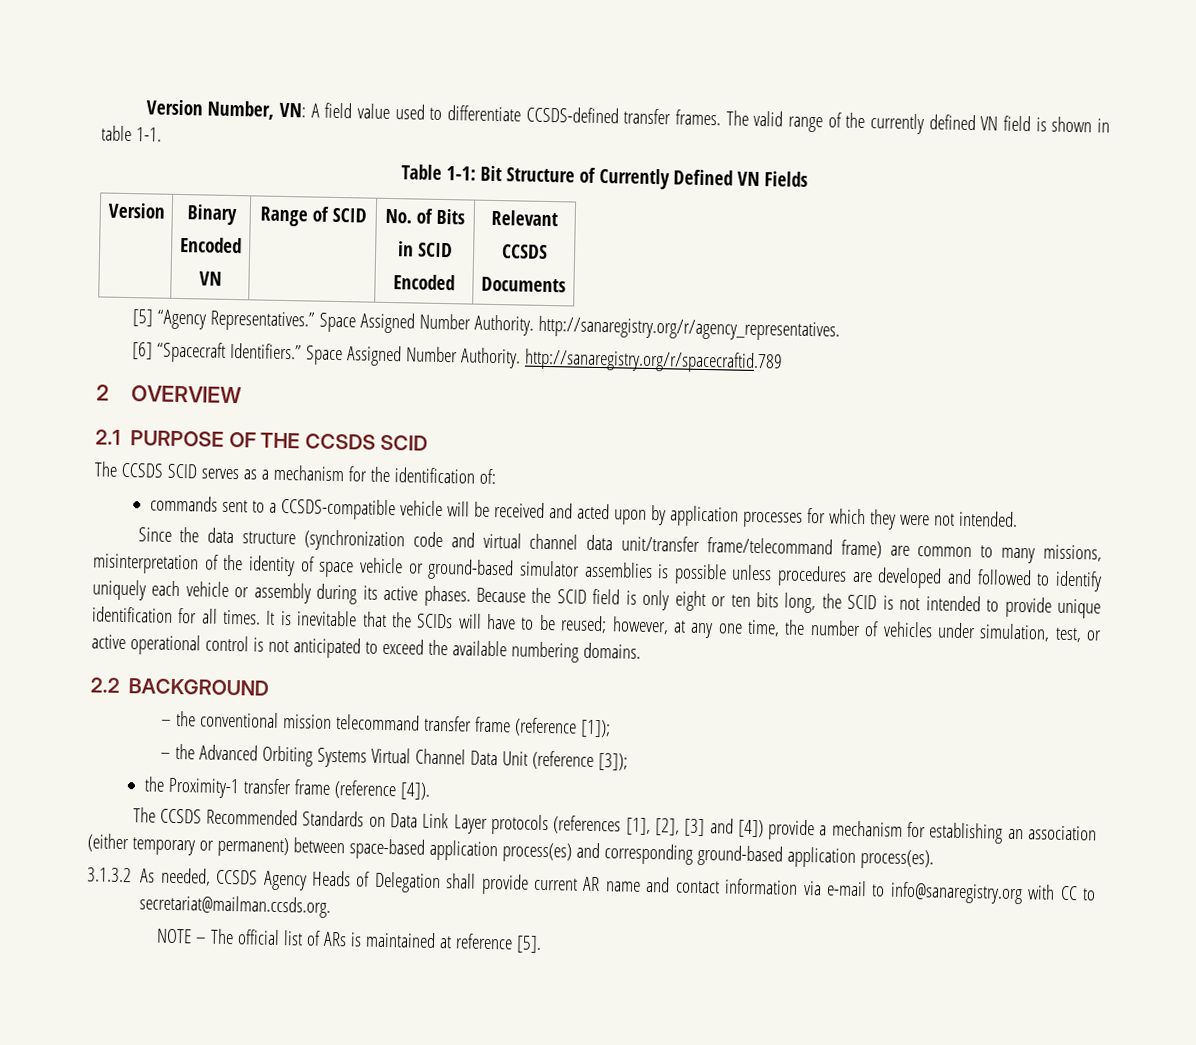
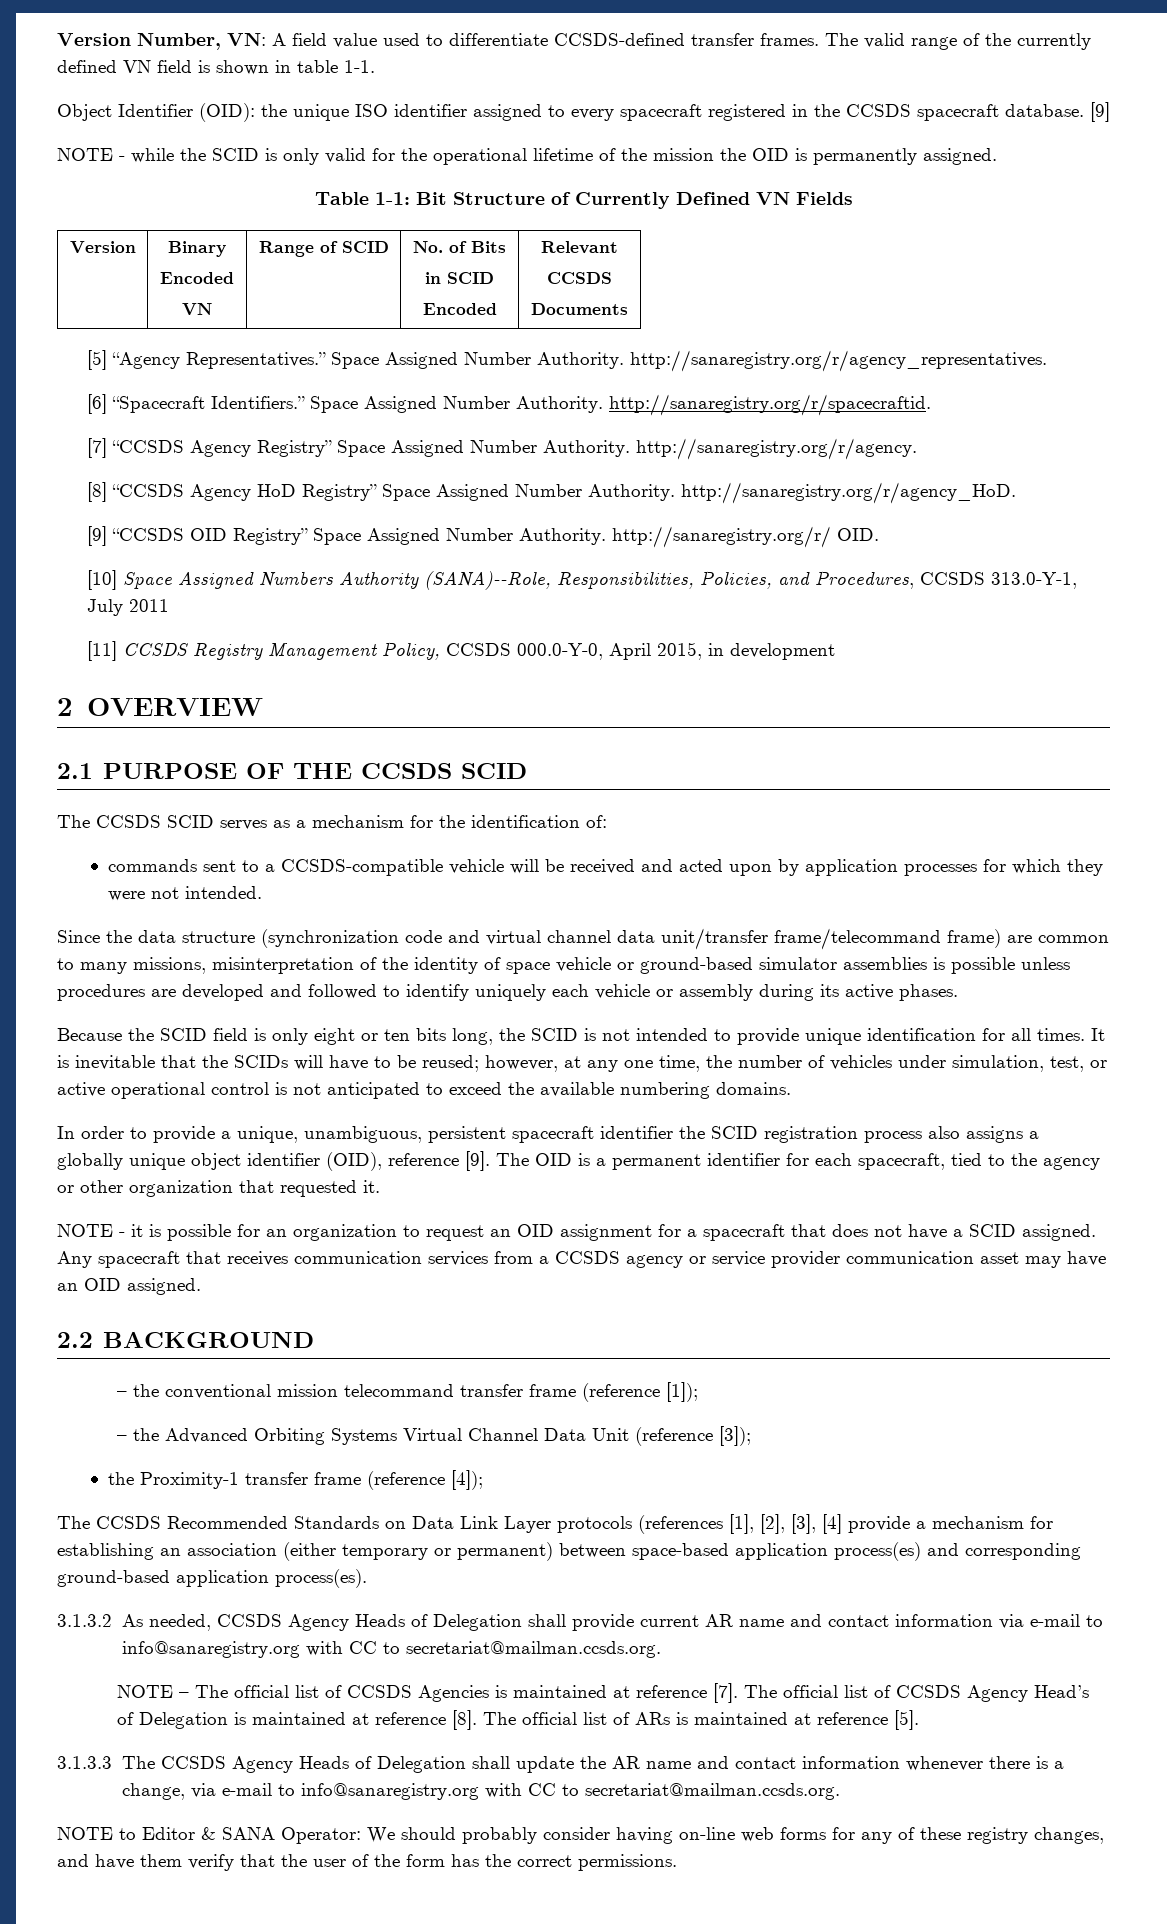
+ Object Identifier (OID): the unique ISO identifier assigned to every spacecraft registered in the CCSDS spacecraft database. [9]
+ NOTE - while the SCID is only valid for the operational lifetime of the mission the OID is permanently assigned.
- Space Assigned Number Authority. http://sanaregistry.org/r/spacecraftid.789
+ Space Assigned Number Authority. http://sanaregistry.org/r/spacecraftid.
+ [7] “CCSDS Agency Registry” Space Assigned Number Authority. http://sanaregistry.org/r/agency.
+ [8] “CCSDS Agency HoD Registry” Space Assigned Number Authority. http://sanaregistry.org/r/agency_HoD.
+ [9] “CCSDS OID Registry” Space Assigned Number Authority. http://sanaregistry.org/r/ OID.
+ [10] Space Assigned Numbers Authority (SANA)--Role, Responsibilities, Policies, and Procedures, CCSDS 313.0-Y-1, July 2011
+ [11] CCSDS Registry Management Policy, CCSDS 000.0-Y-0, April 2015, in development
- Since the data structure (synchronization code and virtual channel data unit/transfer frame/telecommand frame) are common to many missions, misinterpretation of the identity of space vehicle or ground-based simulator assemblies is possible unless procedures are developed and followed to identify uniquely each vehicle or assembly during its active phases. Because the SCID field is only eight or ten bits long, the SCID is not intended to provide unique identification for all times.
+ Since the data structure (synchronization code and virtual channel data unit/transfer frame/telecommand frame) are common to many missions, misinterpretation of the identity of space vehicle or ground-based simulator assemblies is possible unless procedures are developed and followed to identify uniquely each vehicle or assembly during its active phases.
+ Because the SCID field is only eight or ten bits long, the SCID is not intended to provide unique identification for all times.
+ In order to provide a unique, unambiguous, persistent spacecraft identifier the SCID registration process also assigns a globally unique object identifier (OID), reference [9]. The OID is a permanent identifier for each spacecraft, tied to the agency or other organization that requested it.
+ NOTE - it is possible for an organization to request an OID assignment for a spacecraft that does not have a SCID assigned. Any spacecraft that receives communication services from a CCSDS agency or service provider communication asset may have an OID assigned.
- the Proximity-1 transfer frame (reference [4]).
+ the Proximity-1 transfer frame (reference [4]);
- The CCSDS Recommended Standards on Data Link Layer protocols (references [1], [2], [3] and [4]) provide a mechanism for establishing an association (either temporary or permanent) between space-based application process(es) and corresponding ground-based application process(es).
+ The CCSDS Recommended Standards on Data Link Layer protocols (references [1], [2], [3], [4] provide a mechanism for establishing an association (either temporary or permanent) between space-based application process(es) and corresponding ground-based application process(es).
- NOTE – The official list of ARs is maintained at reference [5].
+ NOTE – The official list of CCSDS Agencies is maintained at reference [7]. The official list of CCSDS Agency Head’s of Delegation is maintained at reference [8]. The official list of ARs is maintained at reference [5].
+ 3.1.3.3 The CCSDS Agency Heads of Delegation shall update the AR name and contact information whenever there is a change, via e-mail to info@sanaregistry.org with CC to secretariat@mailman.ccsds.org.
+ NOTE to Editor & SANA Operator: We should probably consider having on-line web forms for any of these registry changes, and have them verify that the user of the form has the correct permissions.

